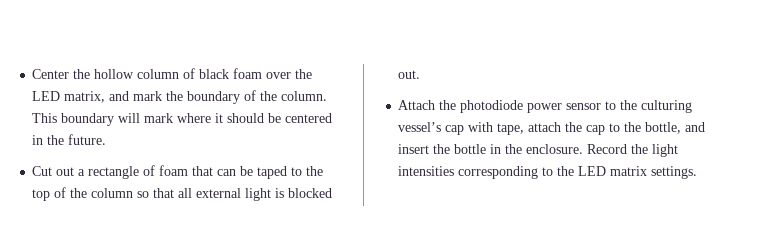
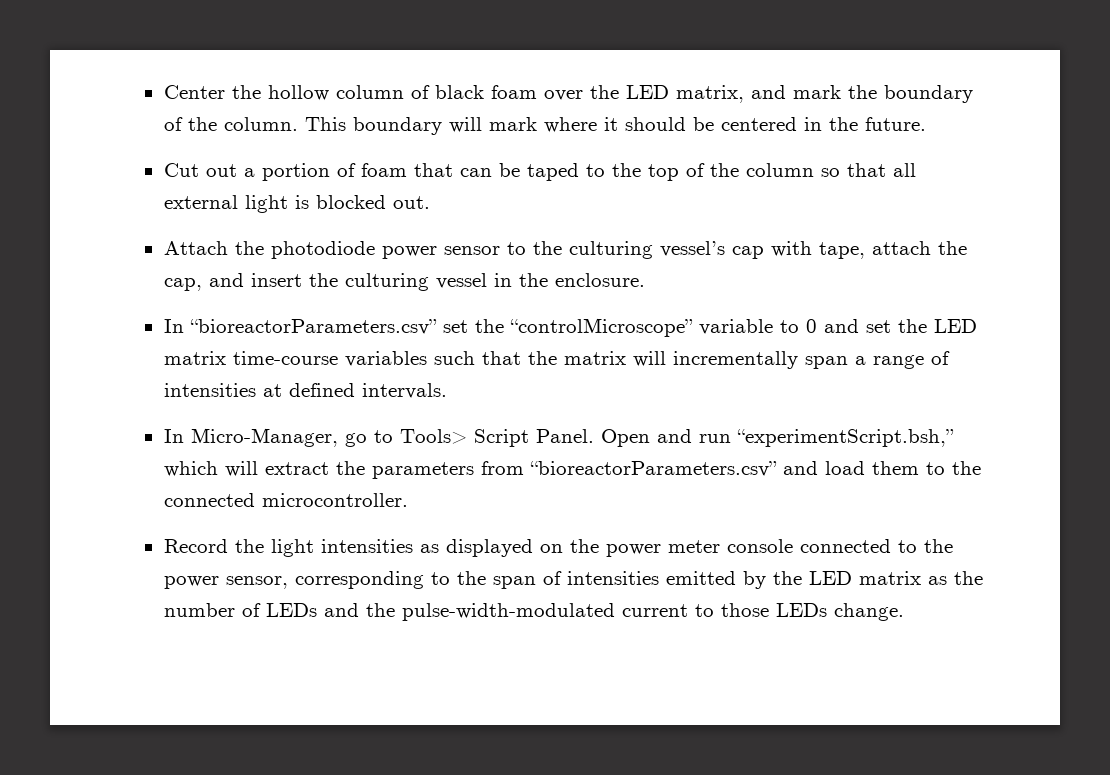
- Cut out a rectangle of foam that can be taped to the top of the column so that all external light is blocked out.
+ Cut out a portion of foam that can be taped to the top of the column so that all external light is blocked out.
- Attach the photodiode power sensor to the culturing vessel’s cap with tape, attach the cap to the bottle, and insert the bottle in the enclosure. Record the light intensities corresponding to the LED matrix settings.
+ Attach the photodiode power sensor to the culturing vessel’s cap with tape, attach the cap, and insert the culturing vessel in the enclosure.
+ In “bioreactorParameters.csv” set the “controlMicroscope” variable to 0 and set the LED matrix time-course variables such that the matrix will incrementally span a range of intensities at defined intervals.
+ In Micro-Manager, go to Tools> Script Panel. Open and run “experimentScript.bsh,” which will extract the parameters from “bioreactorParameters.csv” and load them to the connected microcontroller.
+ Record the light intensities as displayed on the power meter console connected to the power sensor, corresponding to the span of intensities emitted by the LED matrix as the number of LEDs and the pulse-width-modulated current to those LEDs change.

